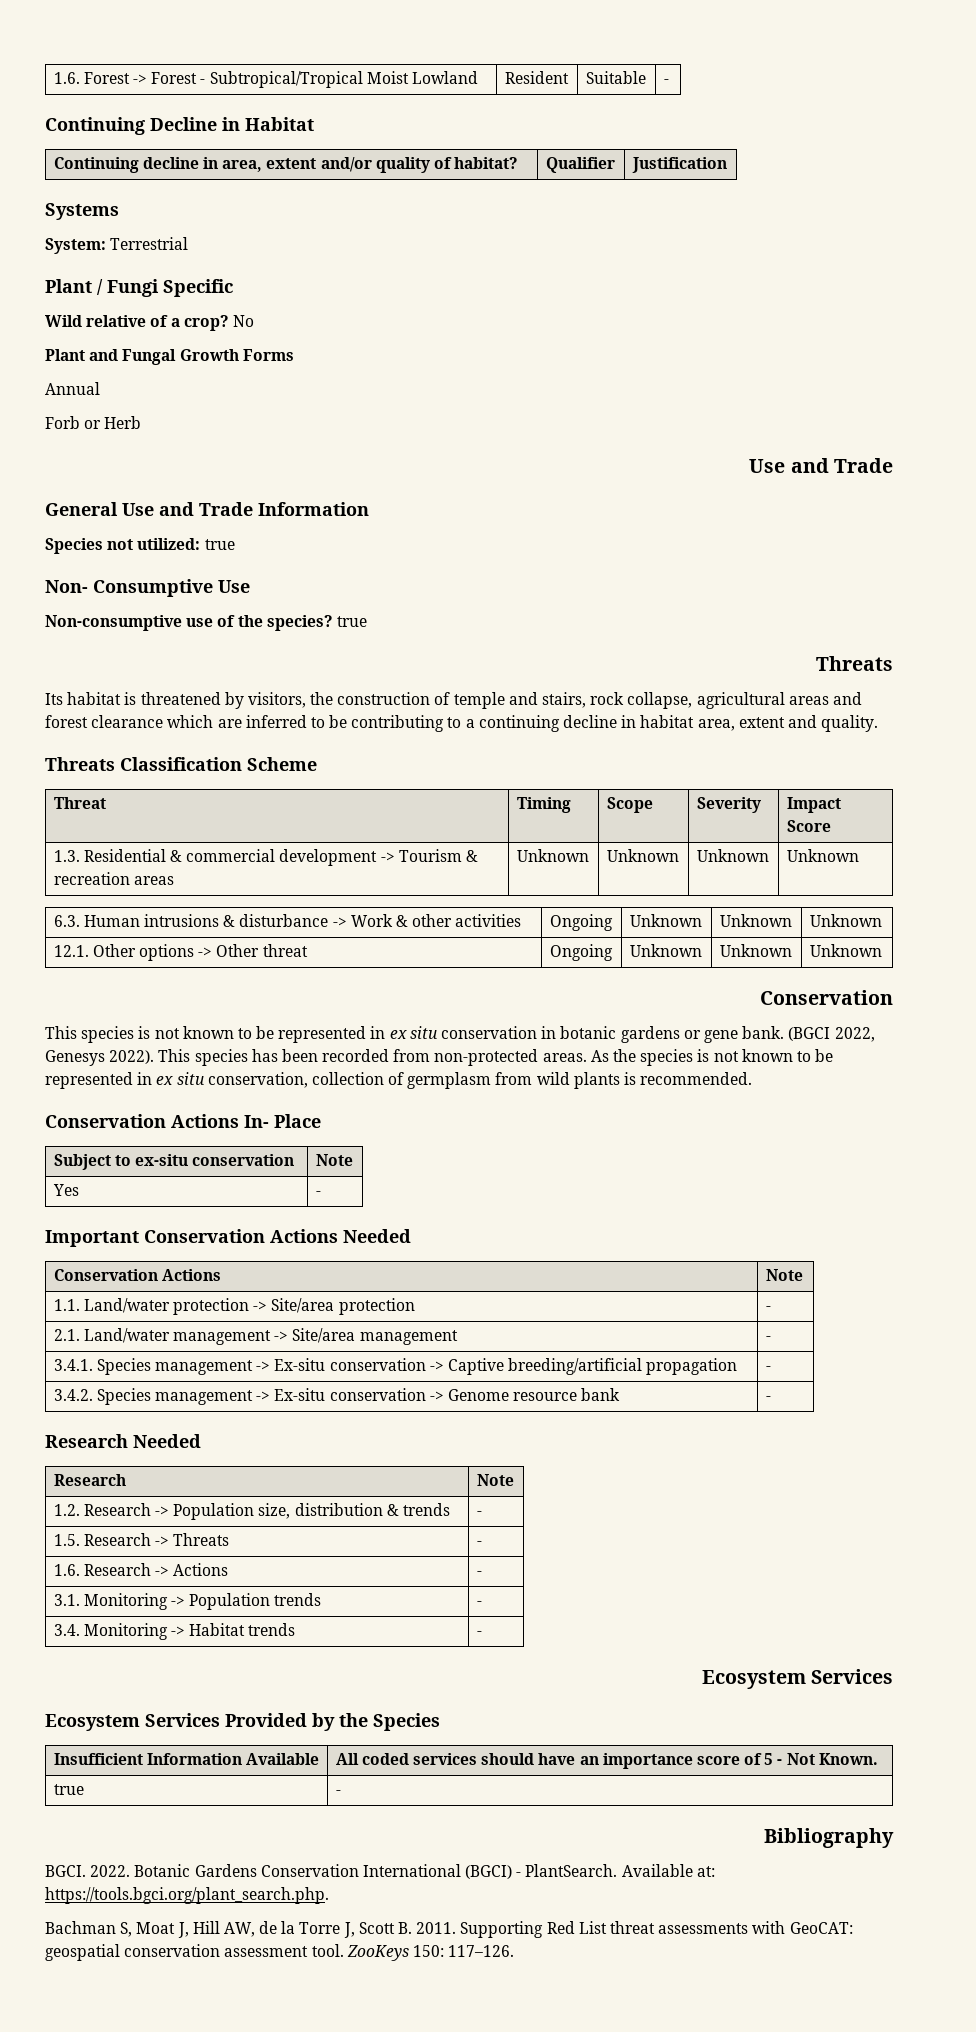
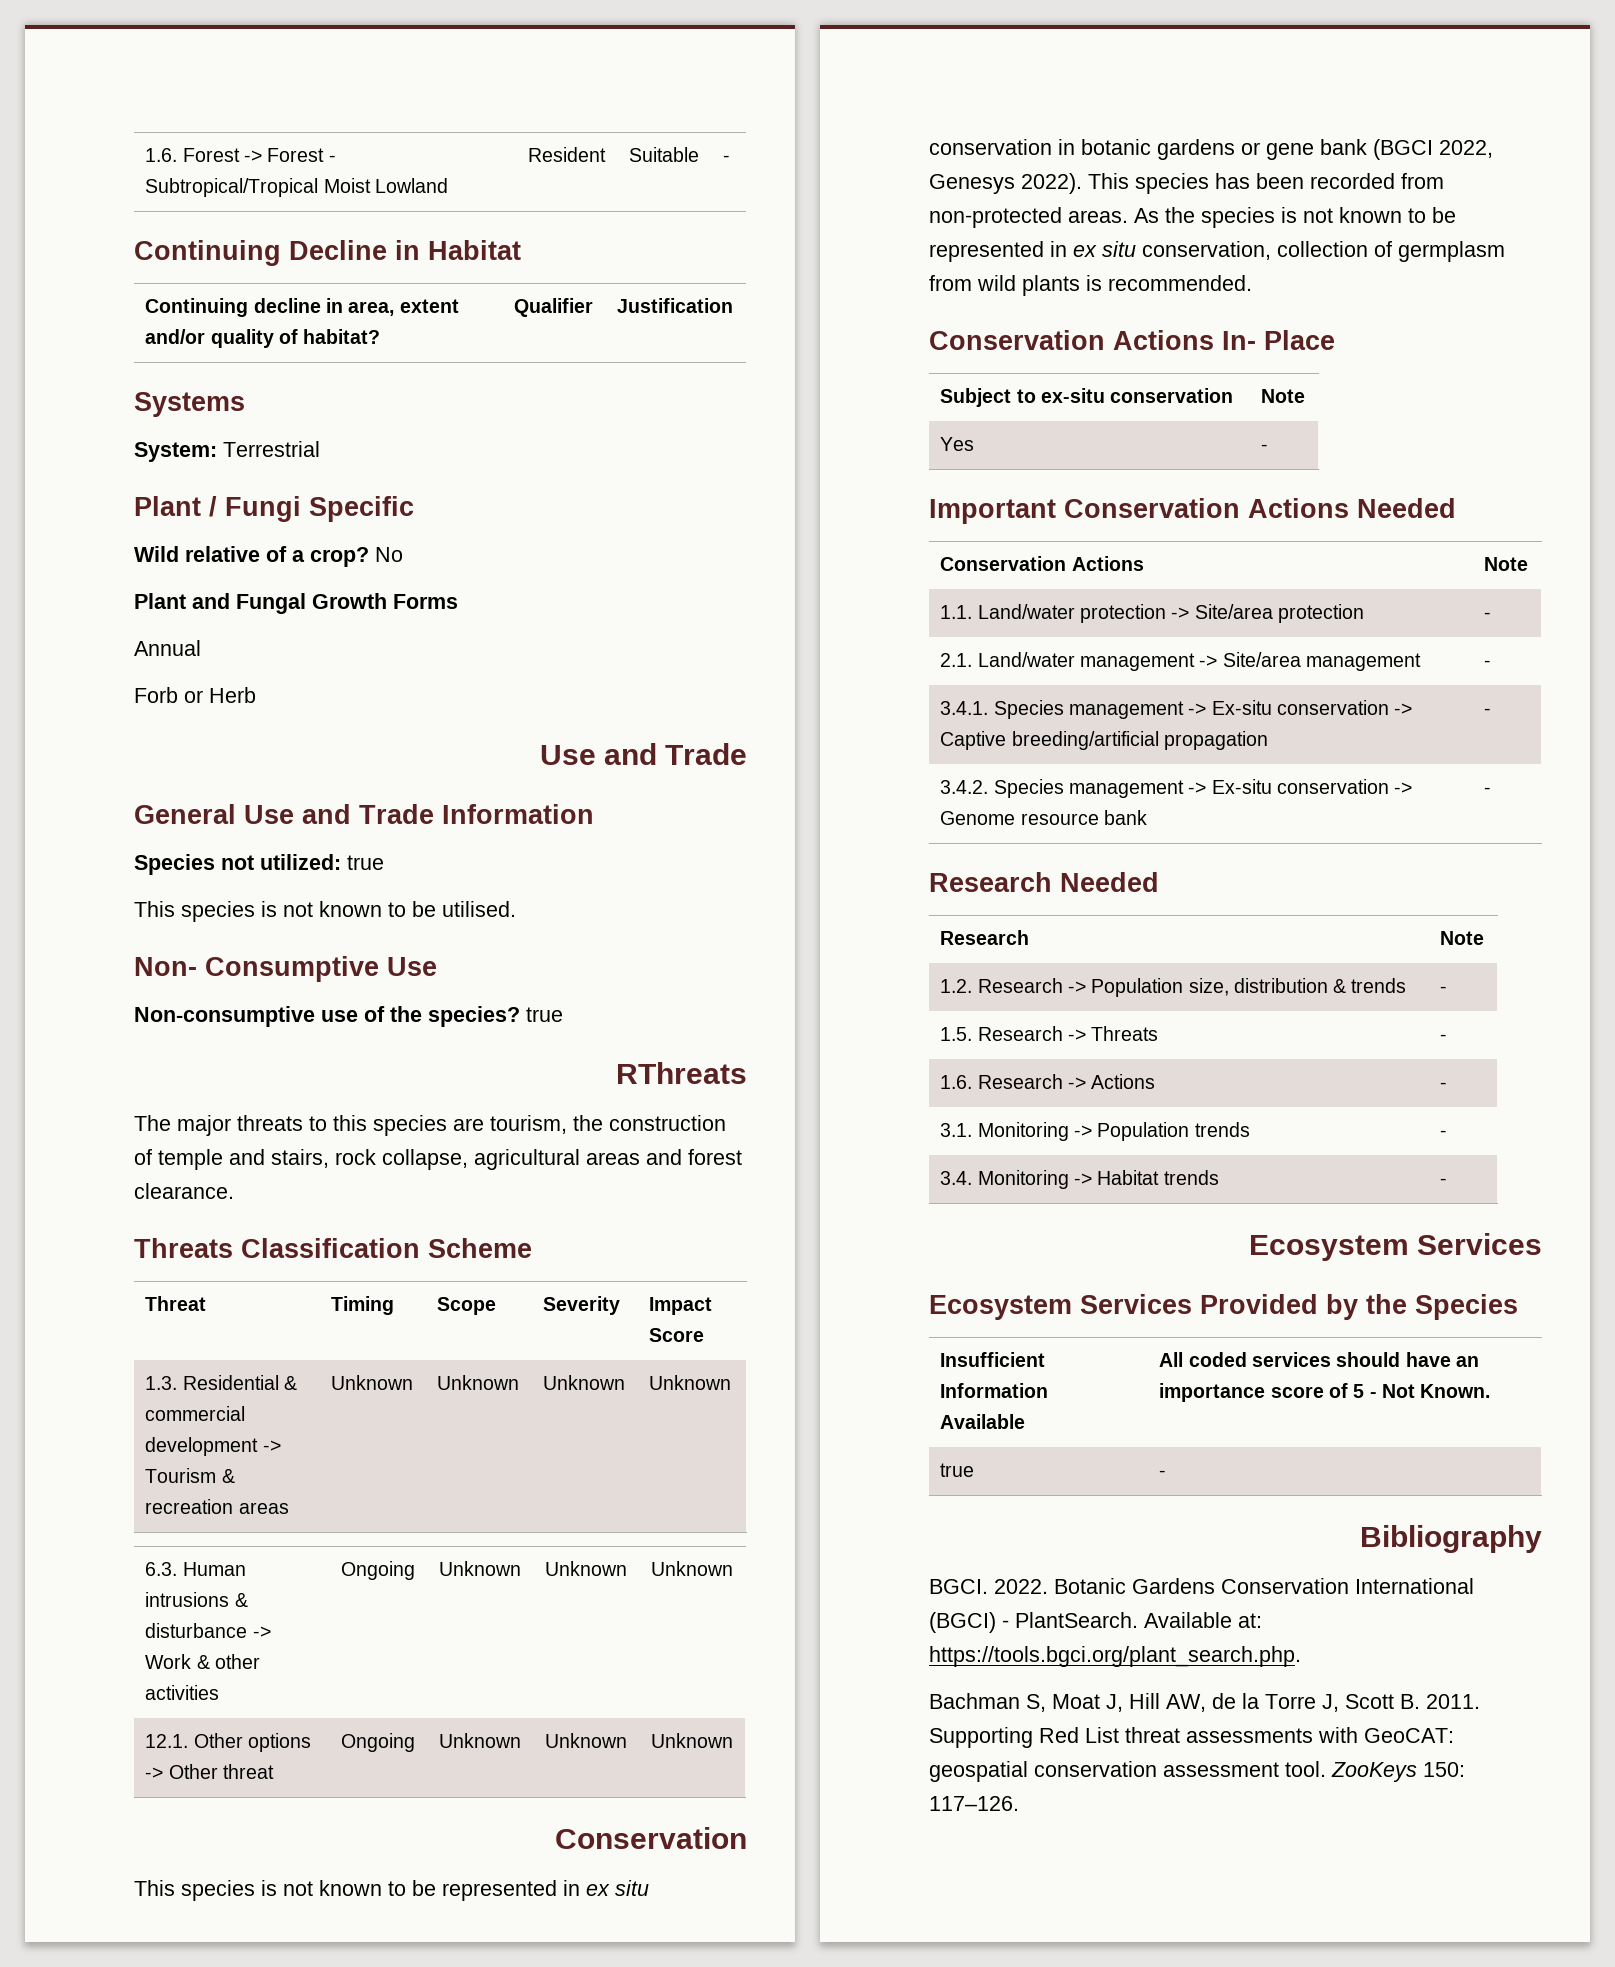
+ This species is not known to be utilised.
  Non-consumptive use of the species? true
- Threats
- Its habitat is threatened by visitors, the construction of temple and stairs, rock collapse, agricultural areas and forest clearance which are inferred to be contributing to a continuing decline in habitat area, extent and quality.
+ RThreats
+ The major threats to this species are tourism, the construction of temple and stairs, rock collapse, agricultural areas and forest clearance.
- This species is not known to be represented in ex situ conservation in botanic gardens or gene bank. (BGCI 2022, Genesys 2022).
+ This species is not known to be represented in ex situ conservation in botanic gardens or gene bank (BGCI 2022, Genesys 2022).

